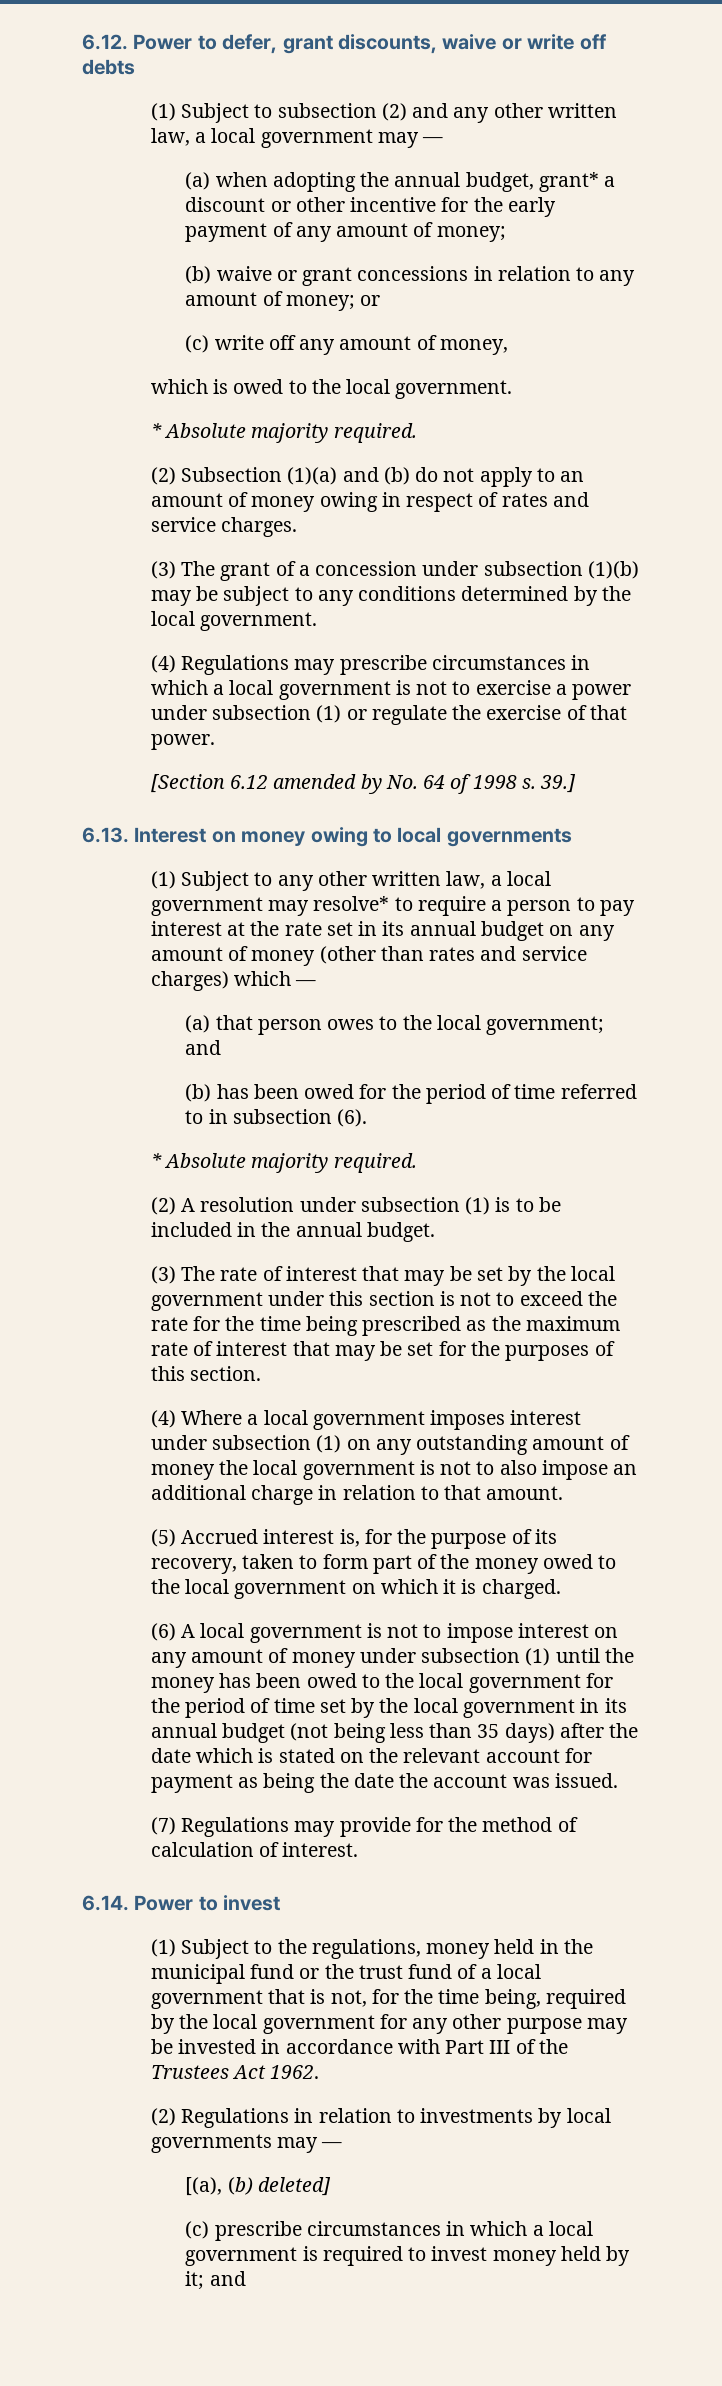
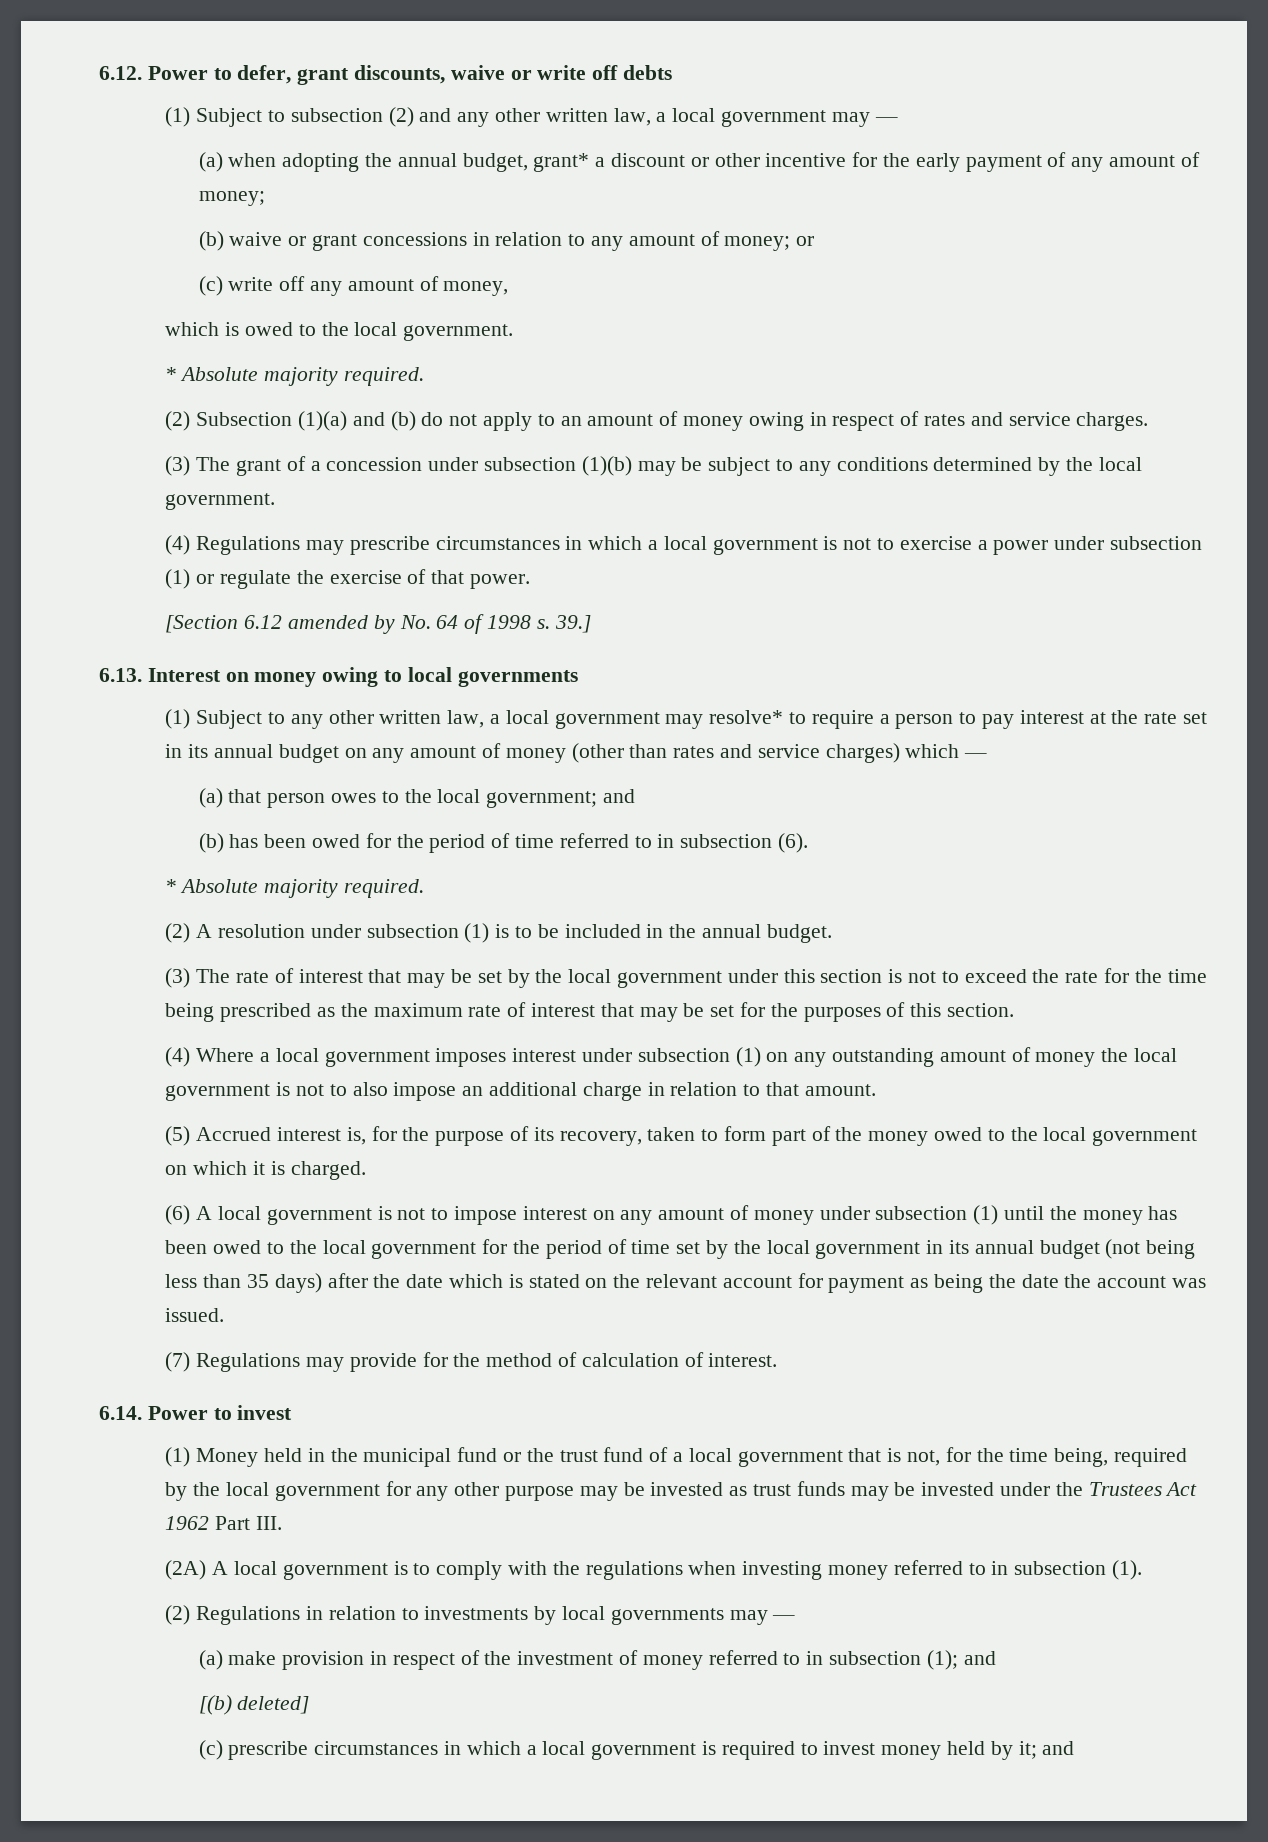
- (1) Subject to the regulations, money held in the municipal fund or the trust fund of a local government that is not, for the time being, required by the local government for any other purpose may be invested in accordance with Part III of the Trustees Act 1962.
+ (1) Money held in the municipal fund or the trust fund of a local government that is not, for the time being, required by the local government for any other purpose may be invested as trust funds may be invested under the Trustees Act 1962 Part III.
+ (2A) A local government is to comply with the regulations when investing money referred to in subsection (1).
- [(a), (b) deleted]
+ (a) make provision in respect of the investment of money referred to in subsection (1); and
+ [(b) deleted]

